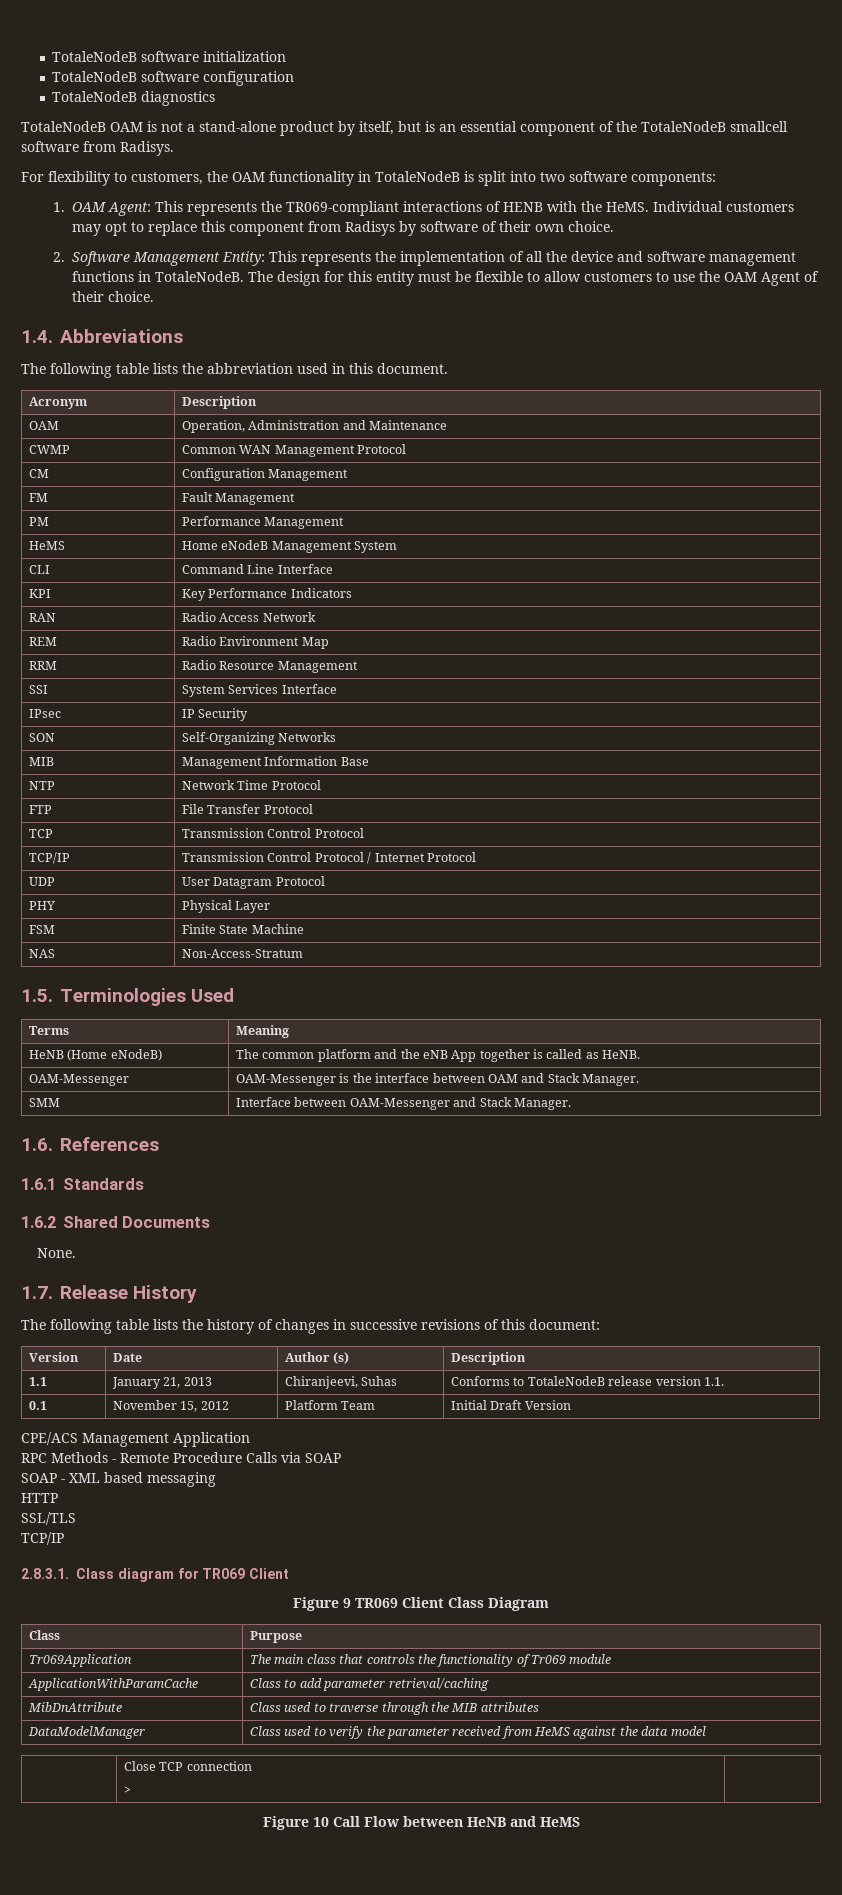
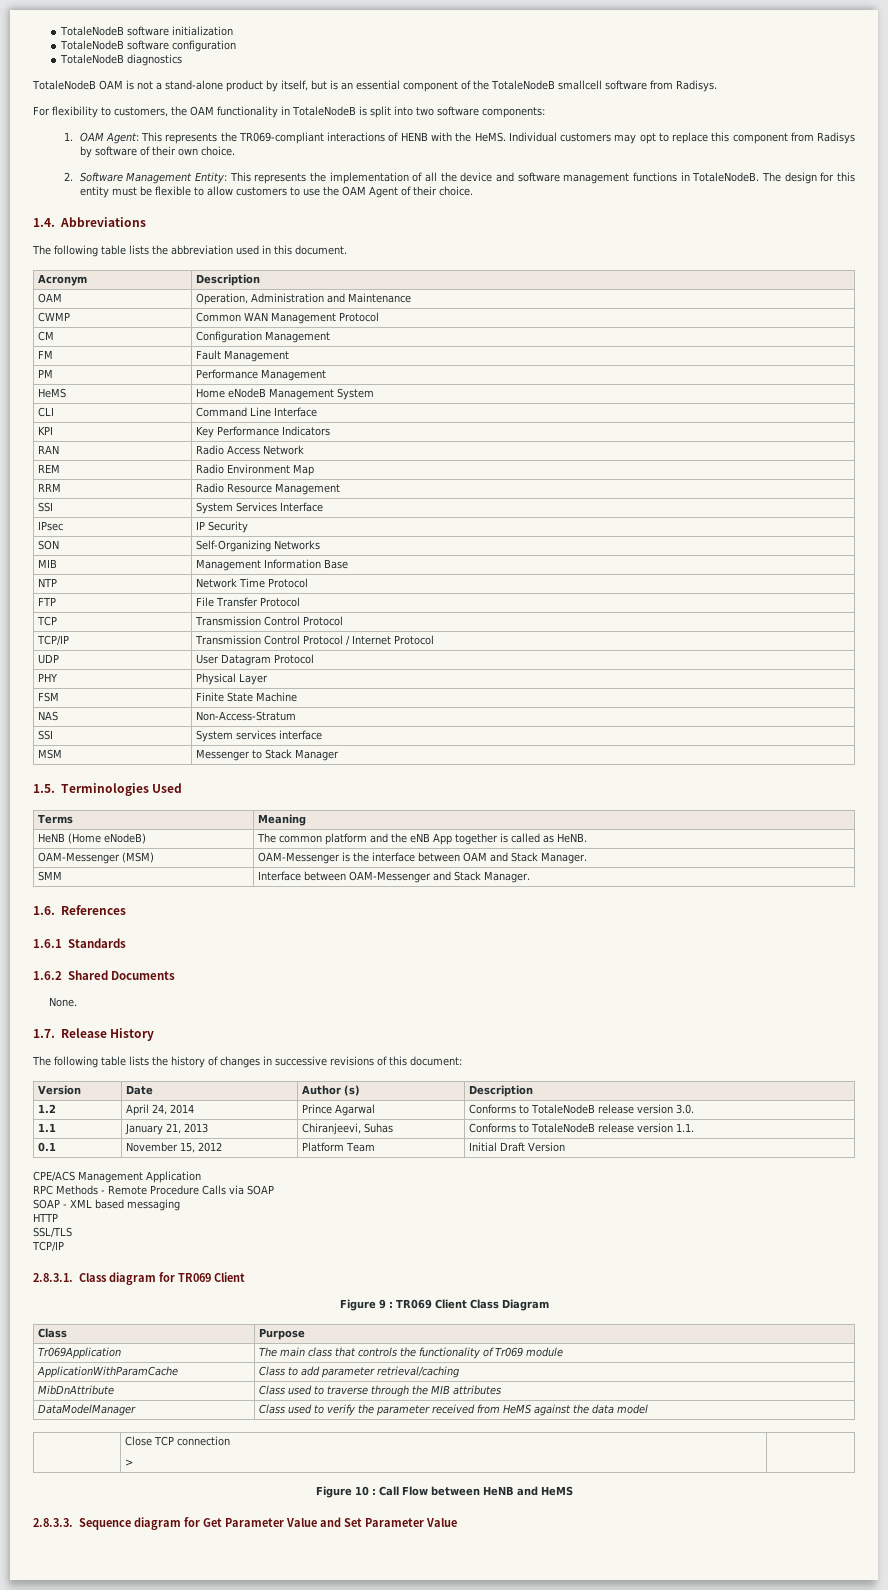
+ SSI | System services interface
+ MSM | Messenger to Stack Manager
- OAM-Messenger | OAM-Messenger is the interface between OAM and Stack Manager.
+ OAM-Messenger (MSM) | OAM-Messenger is the interface between OAM and Stack Manager.
+ 1.2 | April 24, 2014 | Prince Agarwal | Conforms to TotaleNodeB release version 3.0.
- Figure 9 TR069 Client Class Diagram
+ Figure 9 : TR069 Client Class Diagram
- Figure 10 Call Flow between HeNB and HeMS
+ Figure 10 : Call Flow between HeNB and HeMS
+ 2.8.3.3. Sequence diagram for Get Parameter Value and Set Parameter Value

